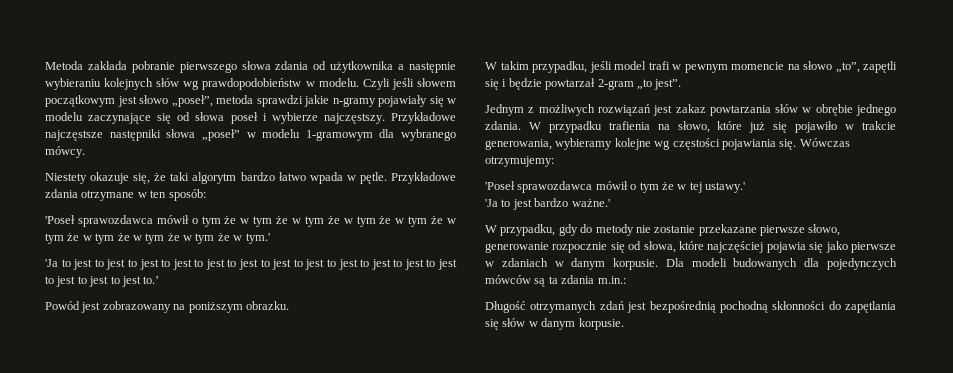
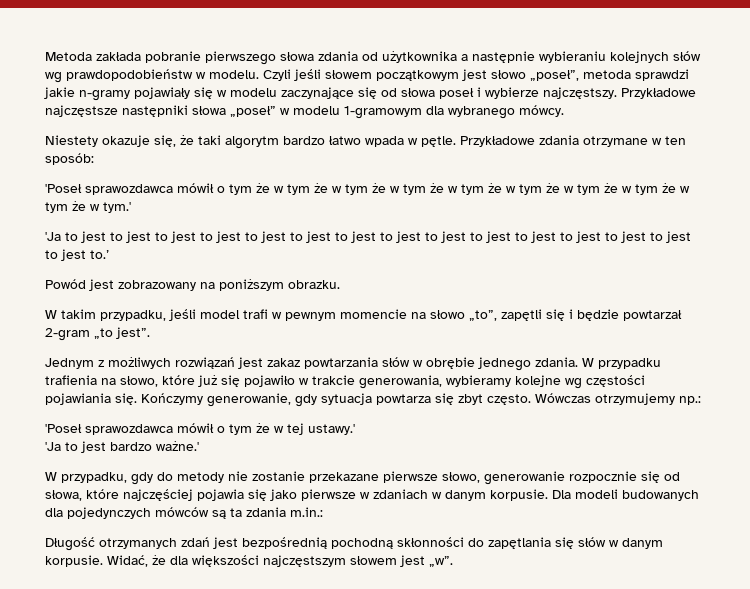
- Wówczas otrzymujemy:
+ Kończymy generowanie, gdy sytuacja powtarza się zbyt często. Wówczas otrzymujemy np.:
+ Widać, że dla większości najczęstszym słowem jest „w”.

